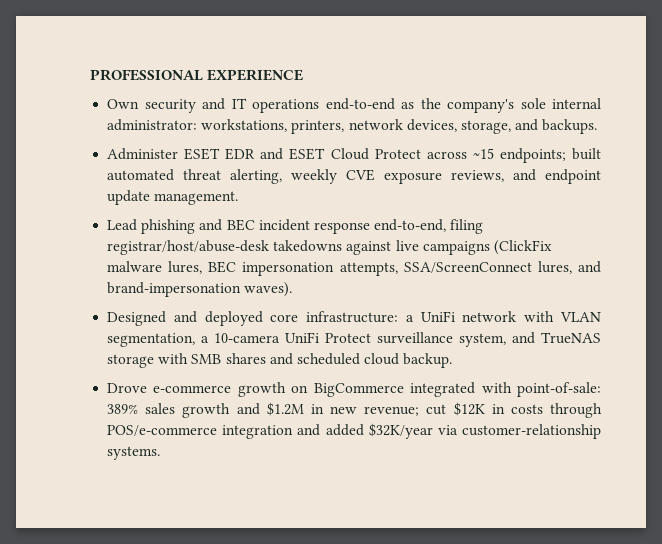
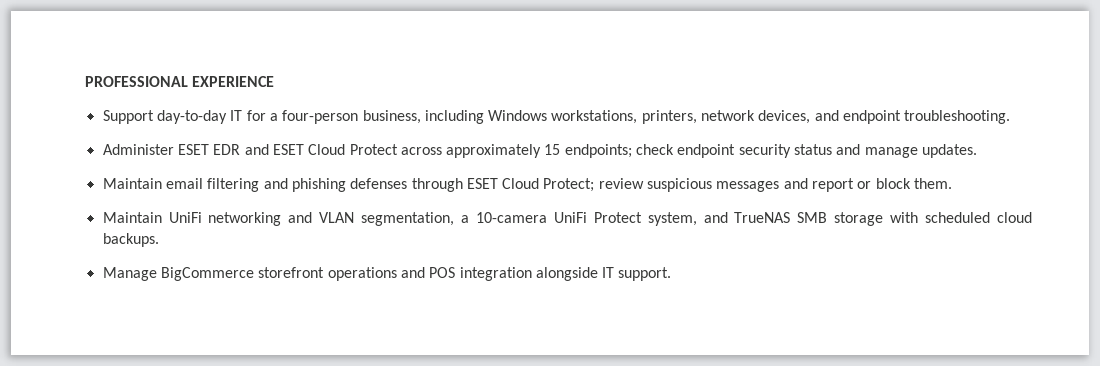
- Own security and IT operations end-to-end as the company's sole internal administrator: workstations, printers, network devices, storage, and backups.
+ Support day-to-day IT for a four-person business, including Windows workstations, printers, network devices, and endpoint troubleshooting.
- Administer ESET EDR and ESET Cloud Protect across ~15 endpoints; built automated threat alerting, weekly CVE exposure reviews, and endpoint update management.
- Lead phishing and BEC incident response end-to-end, filing registrar/host/abuse-desk takedowns against live campaigns (ClickFix malware lures, BEC impersonation attempts, SSA/ScreenConnect lures, and brand-impersonation waves).
- Designed and deployed core infrastructure: a UniFi network with VLAN segmentation, a 10-camera UniFi Protect surveillance system, and TrueNAS storage with SMB shares and scheduled cloud backup.
- Drove e-commerce growth on BigCommerce integrated with point-of-sale: 389% sales growth and $1.2M in new revenue; cut $12K in costs through POS/e-commerce integration and added $32K/year via customer-relationship systems.
+ Administer ESET EDR and ESET Cloud Protect across approximately 15 endpoints; check endpoint security status and manage updates.
+ Maintain email filtering and phishing defenses through ESET Cloud Protect; review suspicious messages and report or block them.
+ Maintain UniFi networking and VLAN segmentation, a 10-camera UniFi Protect system, and TrueNAS SMB storage with scheduled cloud backups.
+ Manage BigCommerce storefront operations and POS integration alongside IT support.

